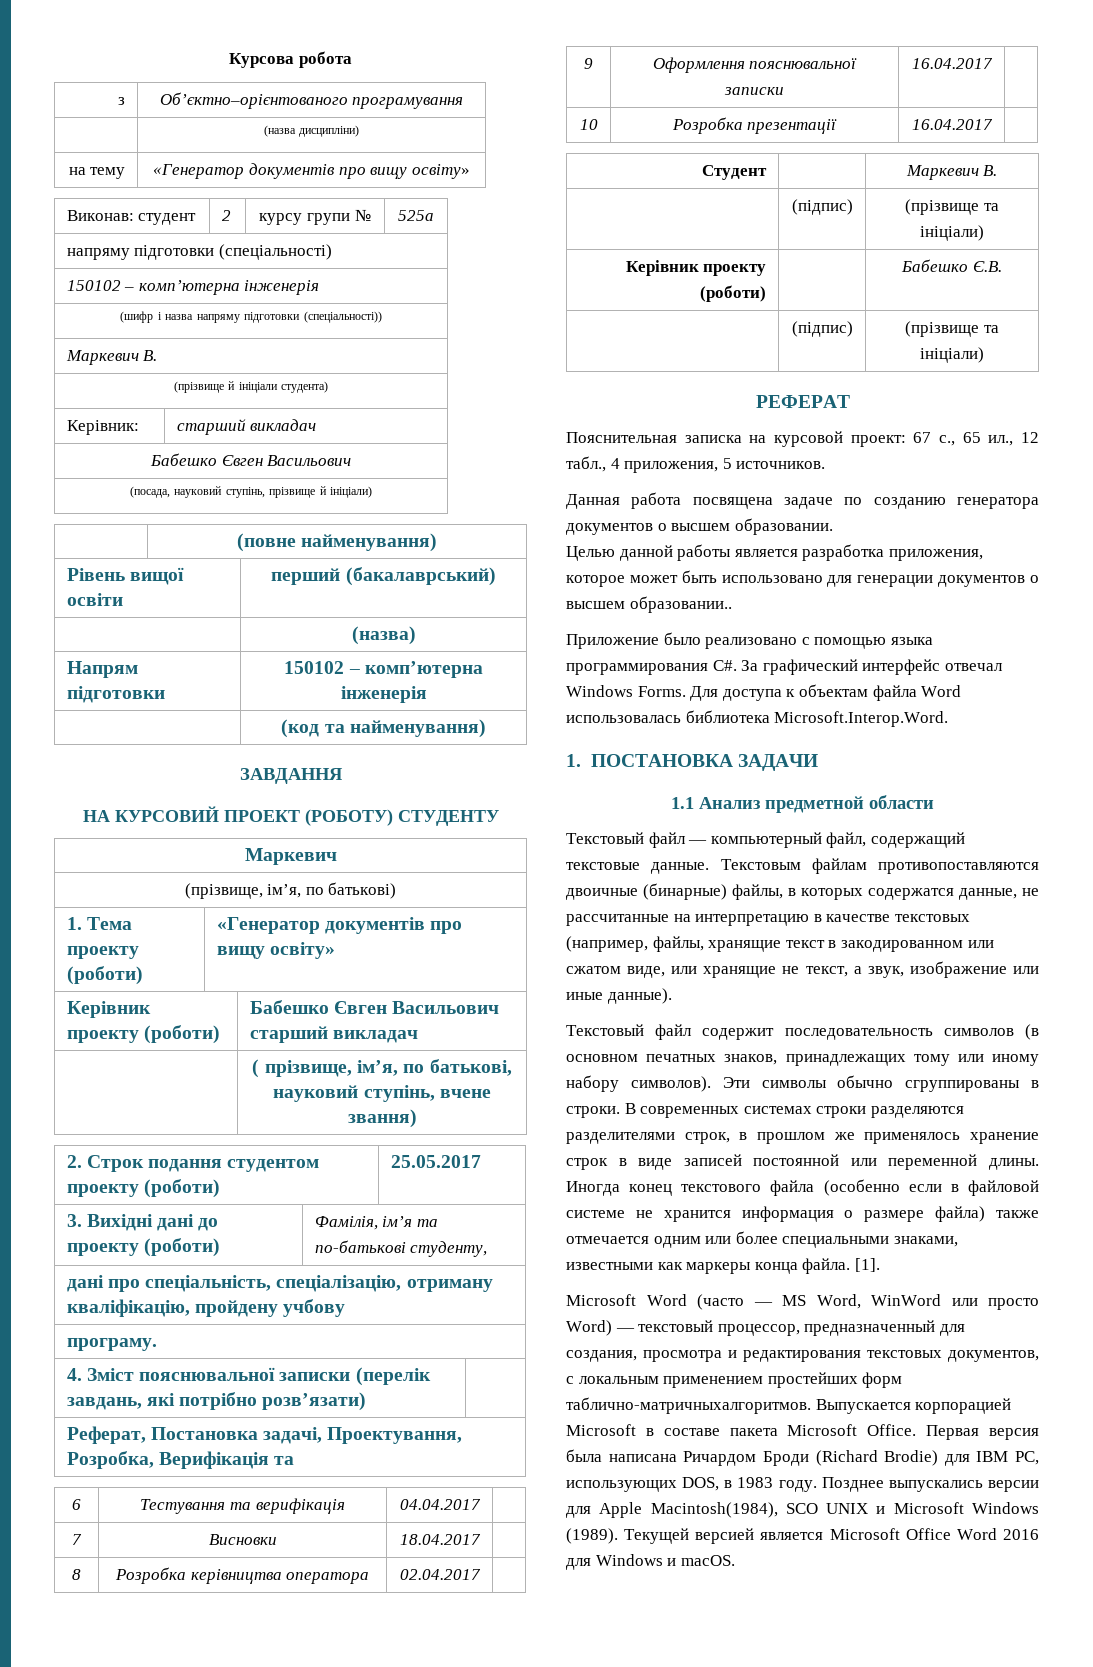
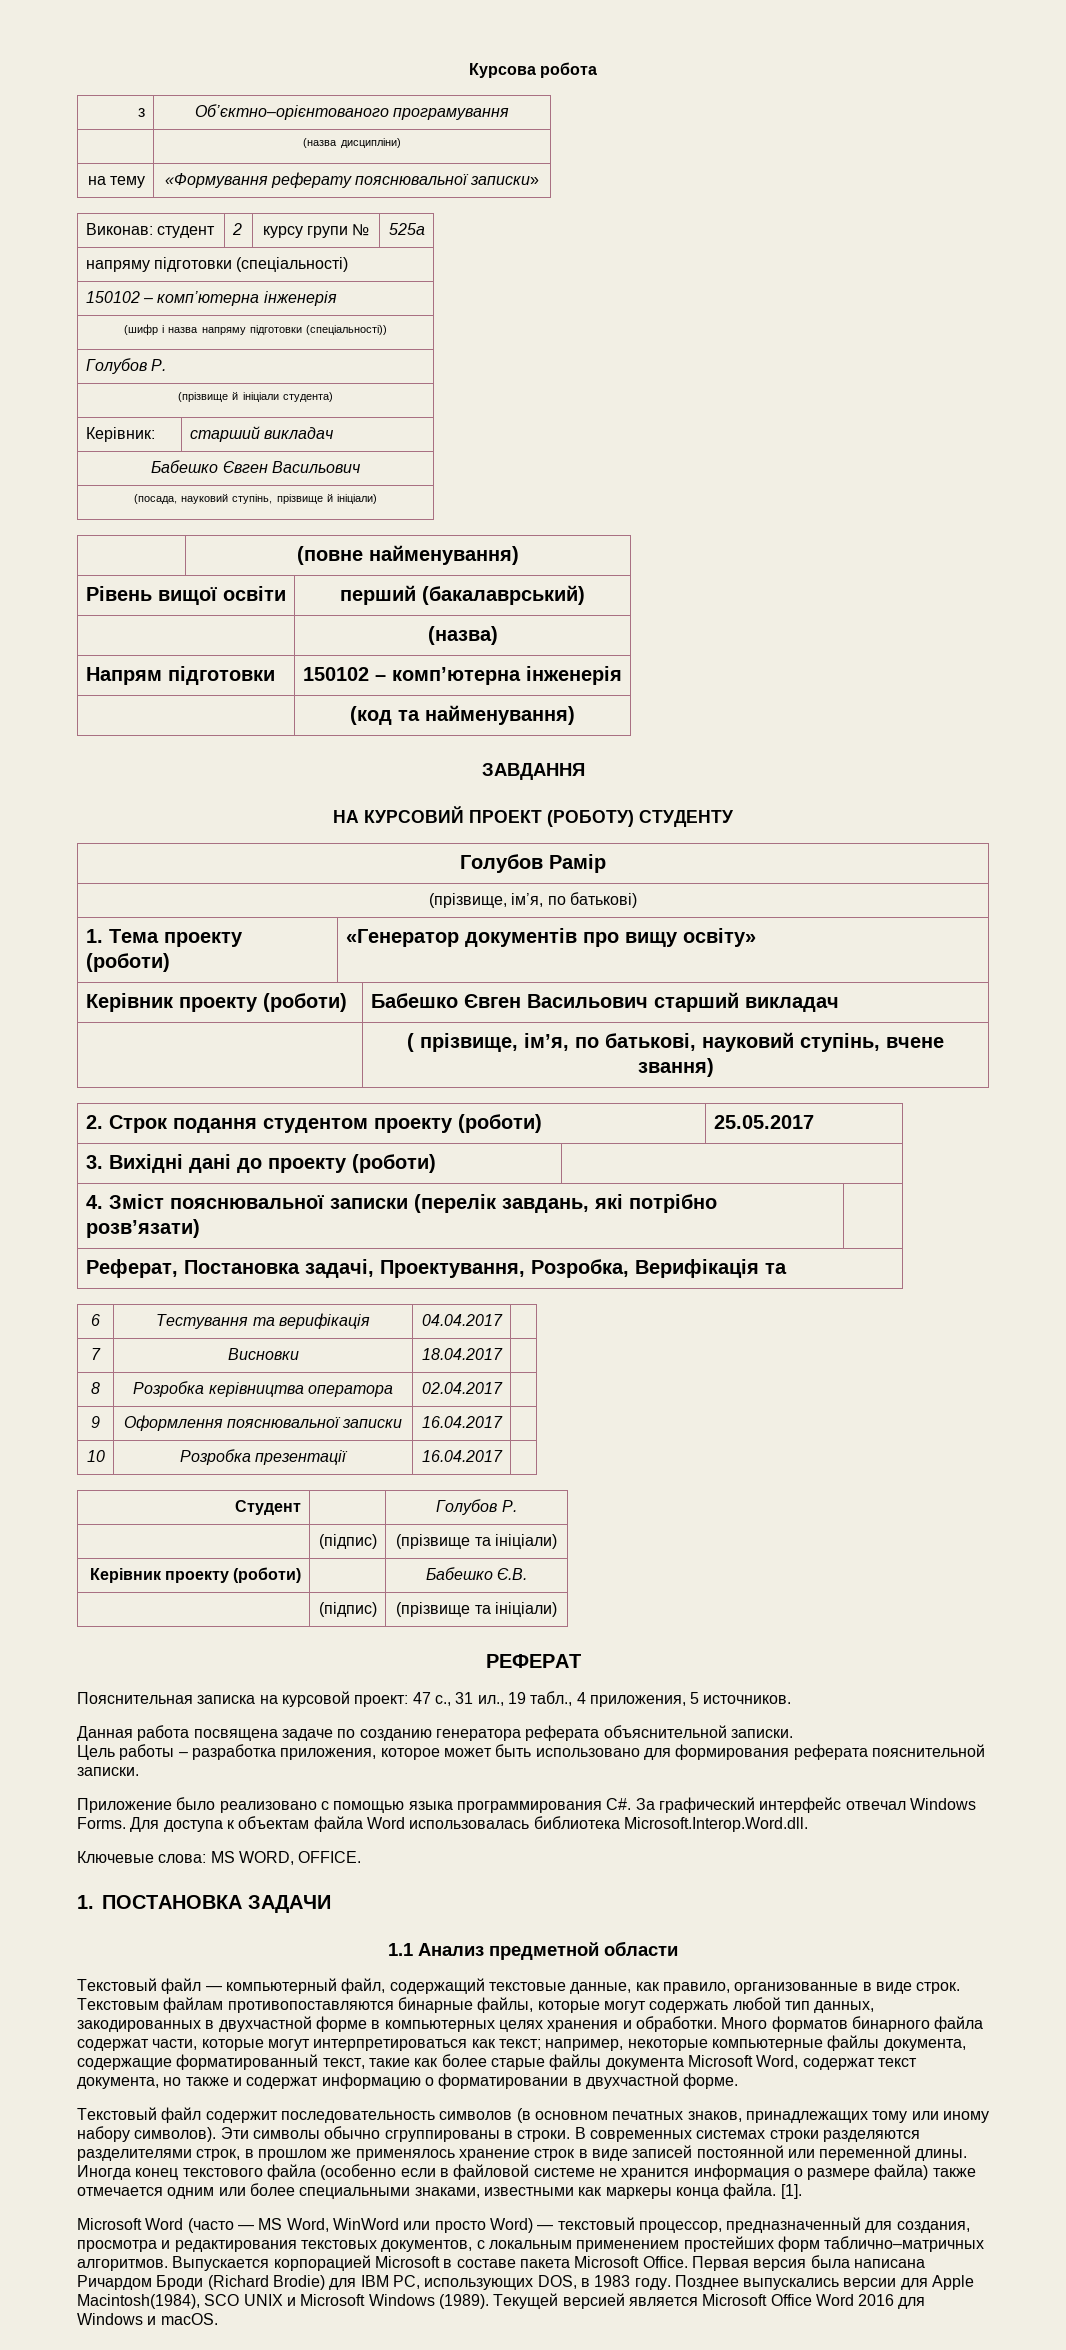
- на тему | «Генератор документiв про вищу освiту»
+ на тему | «Формування реферату пояснювальної записки»
  (шифр і назва напряму підготовки (спеціальності))
- Маркевич В.
+ Голубов Р.
  НА КУРСОВИЙ ПРОЕКТ (РОБОТУ) СТУДЕНТУ
- Маркевич
+ Голубов Рамiр
- 3. Вихідні дані до проекту (роботи) | Фамілія, ім’я та по-батькові студенту,
- дані про спеціальність, спеціалізацію, отриману кваліфікацію, пройдену учбову
- програму.
+ 3. Вихідні дані до проекту (роботи) |
- Студент | | Маркевич В.
+ Студент | | Голубов Р.
- Пояснительная записка на курсовой проект: 67 с., 65 ил., 12 табл., 4 приложения, 5 источников.
+ Пояснительная записка на курсовой проект: 47 с., 31 ил., 19 табл., 4 приложения, 5 источников.
- Данная работа посвящена задаче по созданию генератора документов о высшем образовании.
- Целью данной работы является разработка приложения, которое может быть использовано для генерации документов о высшем образовании..
+ Данная работа посвящена задаче по созданию генератора реферата объяснительной записки.
+ Цель работы – разработка приложения, которое может быть использовано для формирования реферата пояснительной записки.
- Для доступа к объектам файла Word использовалась библиотека Microsoft.Interop.Word.
+ Для доступа к объектам файла Word использовалась библиотека Microsoft.Interop.Word.dll.
+ Ключевые слова: MS WORD, OFFICE.
- Текстовый файл — компьютерный файл, содержащий текстовые данные. Текстовым файлам противопоставляются двоичные (бинарные) файлы, в которых содержатся данные, не рассчитанные на интерпретацию в качестве текстовых (например, файлы, хранящие текст в закодированном или сжатом виде, или хранящие не текст, а звук, изображение или иные данные).
+ Текстовый файл — компьютерный файл, содержащий текстовые данные, как правило, организованные в виде строк. Текстовым файлам противопоставляются бинарные файлы, которые могут содержать любой тип данных, закодированных в двухчастной форме в компьютерных целях хранения и обработки. Много форматов бинарного файла содержат части, которые могут интерпретироваться как текст; например, некоторые компьютерные файлы документа, содержащие форматированный текст, такие как более старые файлы документа Microsoft Word, содержат текст документа, но также и содержат информацию о форматировании в двухчастной форме.
- Microsoft Word (часто — MS Word, WinWord или просто Word) — текстовый процессор, предназначенный для создания, просмотра и редактирования текстовых документов, с локальным применением простейших форм таблично-матричныхалгоритмов.
+ Microsoft Word (часто — MS Word, WinWord или просто Word) — текстовый процессор, предназначенный для создания, просмотра и редактирования текстовых документов, с локальным применением простейших форм таблично–матричных алгоритмов.

